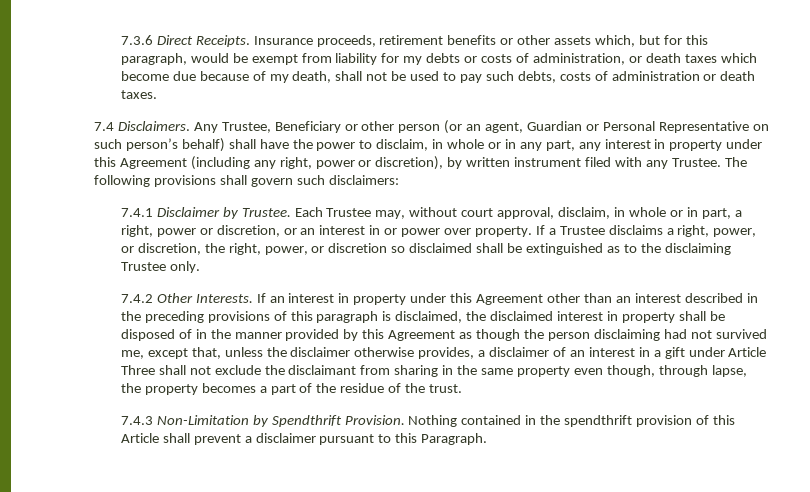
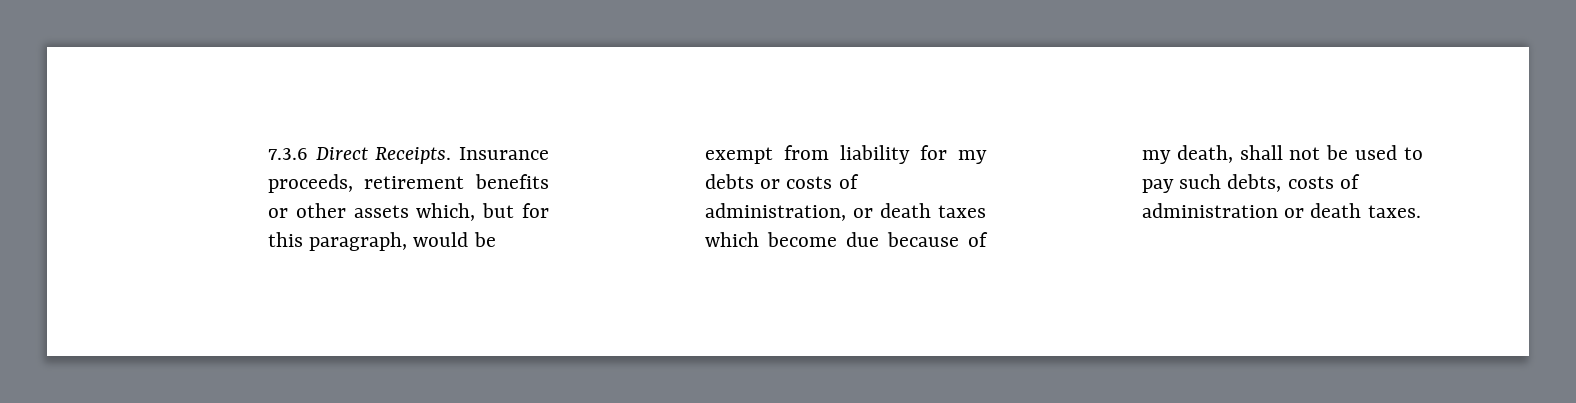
- 7.4 Disclaimers. Any Trustee, Beneficiary or other person (or an agent, Guardian or Personal Representative on such person’s behalf) shall have the power to disclaim, in whole or in any part, any interest in property under this Agreement (including any right, power or discretion), by written instrument filed with any Trustee. The following provisions shall govern such disclaimers:
- 7.4.1 Disclaimer by Trustee. Each Trustee may, without court approval, disclaim, in whole or in part, a right, power or discretion, or an interest in or power over property. If a Trustee disclaims a right, power, or discretion, the right, power, or discretion so disclaimed shall be extinguished as to the disclaiming Trustee only.
- 7.4.2 Other Interests. If an interest in property under this Agreement other than an interest described in the preceding provisions of this paragraph is disclaimed, the disclaimed interest in property shall be disposed of in the manner provided by this Agreement as though the person disclaiming had not survived me, except that, unless the disclaimer otherwise provides, a disclaimer of an interest in a gift under Article Three shall not exclude the disclaimant from sharing in the same property even though, through lapse, the property becomes a part of the residue of the trust.
- 7.4.3 Non-Limitation by Spendthrift Provision. Nothing contained in the spendthrift provision of this Article shall prevent a disclaimer pursuant to this Paragraph.

